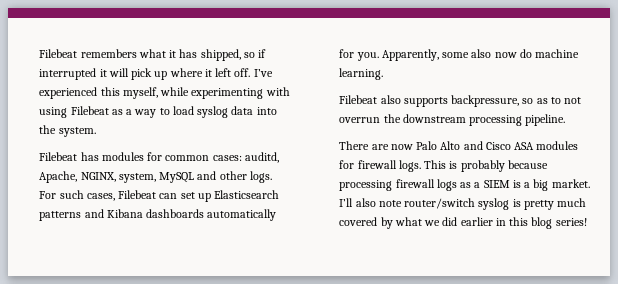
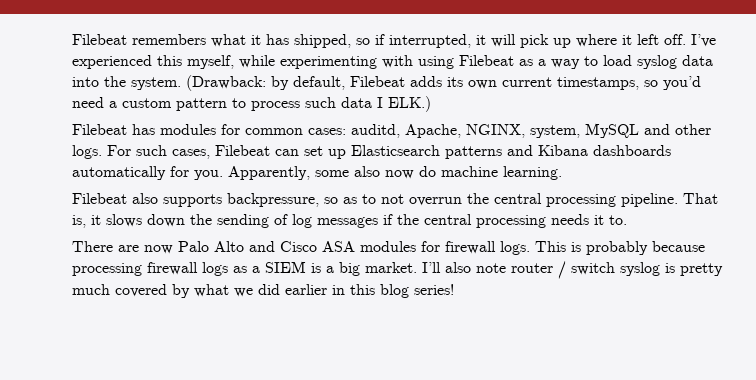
- Filebeat remembers what it has shipped, so if interrupted it will pick up where it left off.
+ Filebeat remembers what it has shipped, so if interrupted, it will pick up where it left off.
+ (Drawback: by default, Filebeat adds its own current timestamps, so you’d need a custom pattern to process such data I ELK.)
- Filebeat also supports backpressure, so as to not overrun the downstream processing pipeline.
+ Filebeat also supports backpressure, so as to not overrun the central processing pipeline. That is, it slows down the sending of log messages if the central processing needs it to.
- I’ll also note router/switch syslog is pretty much covered by what we did earlier in this blog series!
+ I’ll also note router / switch syslog is pretty much covered by what we did earlier in this blog series!

